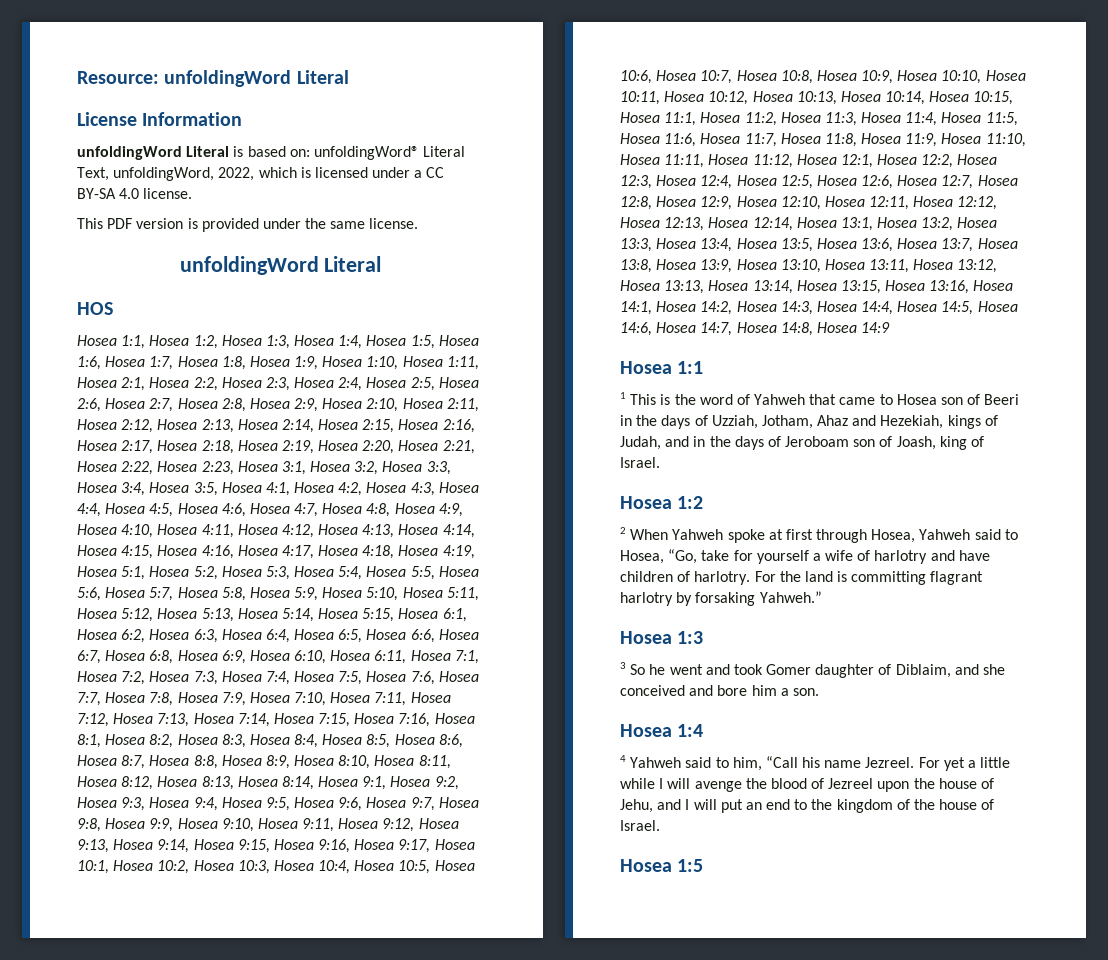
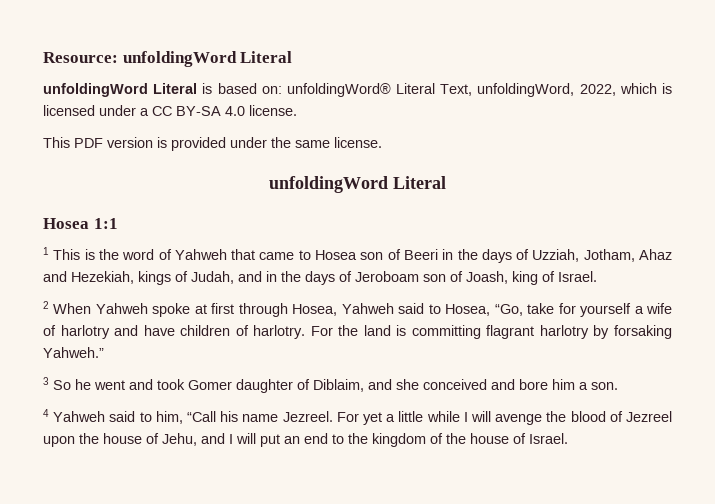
- License Information
- HOS
- Hosea 1:1, Hosea 1:2, Hosea 1:3, Hosea 1:4, Hosea 1:5, Hosea 1:6, Hosea 1:7, Hosea 1:8, Hosea 1:9, Hosea 1:10, Hosea 1:11, Hosea 2:1, Hosea 2:2, Hosea 2:3, Hosea 2:4, Hosea 2:5, Hosea 2:6, Hosea 2:7, Hosea 2:8, Hosea 2:9, Hosea 2:10, Hosea 2:11, Hosea 2:12, Hosea 2:13, Hosea 2:14, Hosea 2:15, Hosea 2:16, Hosea 2:17, Hosea 2:18, Hosea 2:19, Hosea 2:20, Hosea 2:21, Hosea 2:22, Hosea 2:23, Hosea 3:1, Hosea 3:2, Hosea 3:3, Hosea 3:4, Hosea 3:5, Hosea 4:1, Hosea 4:2, Hosea 4:3, Hosea 4:4, Hosea 4:5, Hosea 4:6, Hosea 4:7, Hosea 4:8, Hosea 4:9, Hosea 4:10, Hosea 4:11, Hosea 4:12, Hosea 4:13, Hosea 4:14, Hosea 4:15, Hosea 4:16, Hosea 4:17, Hosea 4:18, Hosea 4:19, Hosea 5:1, Hosea 5:2, Hosea 5:3, Hosea 5:4, Hosea 5:5, Hosea 5:6, Hosea 5:7, Hosea 5:8, Hosea 5:9, Hosea 5:10, Hosea 5:11, Hosea 5:12, Hosea 5:13, Hosea 5:14, Hosea 5:15, Hosea 6:1, Hosea 6:2, Hosea 6:3, Hosea 6:4, Hosea 6:5, Hosea 6:6, Hosea 6:7, Hosea 6:8, Hosea 6:9, Hosea 6:10, Hosea 6:11, Hosea 7:1, Hosea 7:2, Hosea 7:3, Hosea 7:4, Hosea 7:5, Hosea 7:6, Hosea 7:7, Hosea 7:8, Hosea 7:9, Hosea 7:10, Hosea 7:11, Hosea 7:12, Hosea 7:13, Hosea 7:14, Hosea 7:15, Hosea 7:16, Hosea 8:1, Hosea 8:2, Hosea 8:3, Hosea 8:4, Hosea 8:5, Hosea 8:6, Hosea 8:7, Hosea 8:8, Hosea 8:9, Hosea 8:10, Hosea 8:11, Hosea 8:12, Hosea 8:13, Hosea 8:14, Hosea 9:1, Hosea 9:2, Hosea 9:3, Hosea 9:4, Hosea 9:5, Hosea 9:6, Hosea 9:7, Hosea 9:8, Hosea 9:9, Hosea 9:10, Hosea 9:11, Hosea 9:12, Hosea 9:13, Hosea 9:14, Hosea 9:15, Hosea 9:16, Hosea 9:17, Hosea 10:1, Hosea 10:2, Hosea 10:3, Hosea 10:4, Hosea 10:5, Hosea 10:6, Hosea 10:7, Hosea 10:8, Hosea 10:9, Hosea 10:10, Hosea 10:11, Hosea 10:12, Hosea 10:13, Hosea 10:14, Hosea 10:15, Hosea 11:1, Hosea 11:2, Hosea 11:3, Hosea 11:4, Hosea 11:5, Hosea 11:6, Hosea 11:7, Hosea 11:8, Hosea 11:9, Hosea 11:10, Hosea 11:11, Hosea 11:12, Hosea 12:1, Hosea 12:2, Hosea 12:3, Hosea 12:4, Hosea 12:5, Hosea 12:6, Hosea 12:7, Hosea 12:8, Hosea 12:9, Hosea 12:10, Hosea 12:11, Hosea 12:12, Hosea 12:13, Hosea 12:14, Hosea 13:1, Hosea 13:2, Hosea 13:3, Hosea 13:4, Hosea 13:5, Hosea 13:6, Hosea 13:7, Hosea 13:8, Hosea 13:9, Hosea 13:10, Hosea 13:11, Hosea 13:12, Hosea 13:13, Hosea 13:14, Hosea 13:15, Hosea 13:16, Hosea 14:1, Hosea 14:2, Hosea 14:3, Hosea 14:4, Hosea 14:5, Hosea 14:6, Hosea 14:7, Hosea 14:8, Hosea 14:9
- Hosea 1:2
- Hosea 1:3
- Hosea 1:4
- Hosea 1:5

